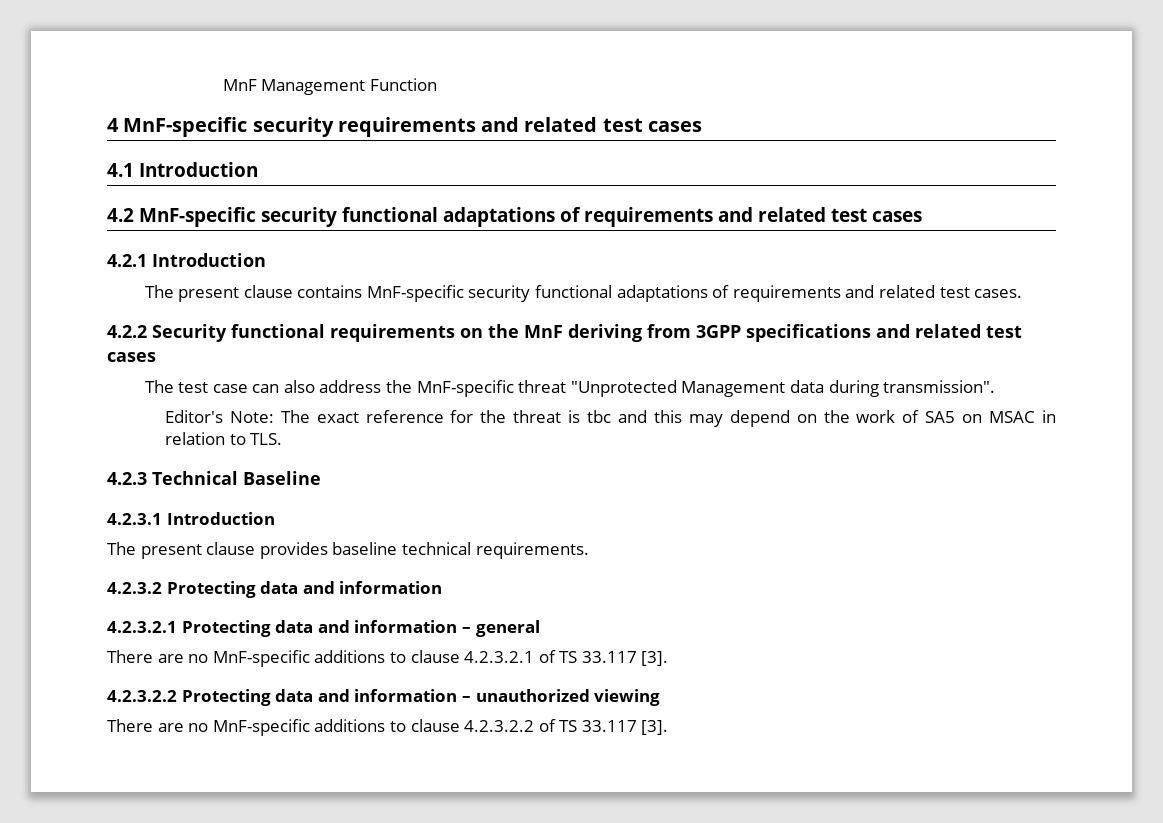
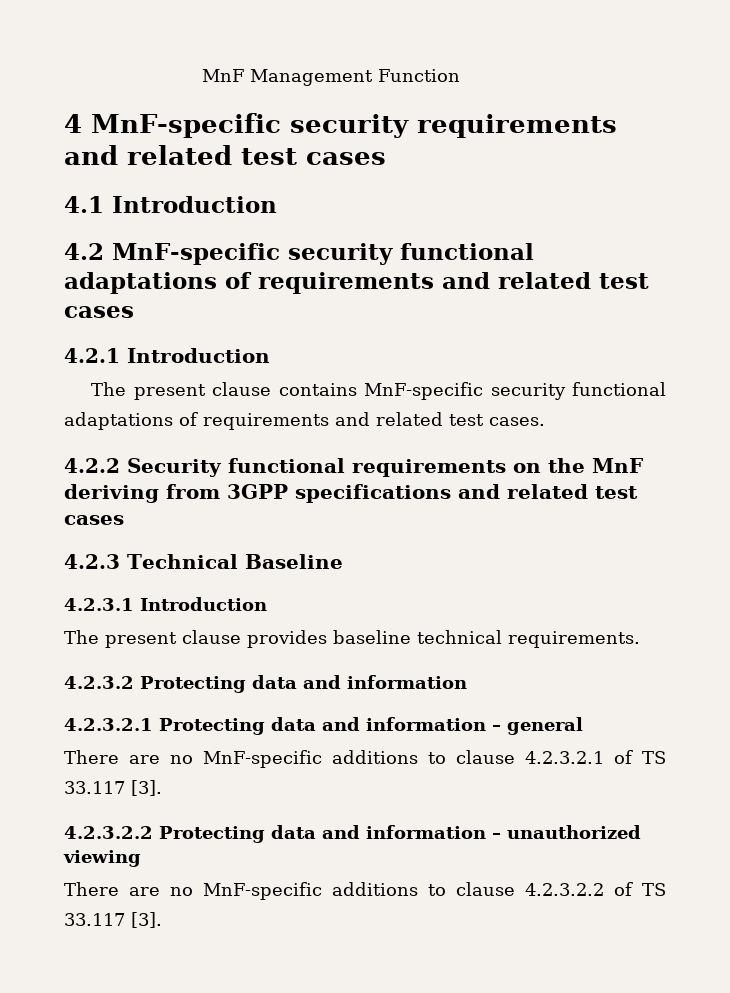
- The test case can also address the MnF-specific threat "Unprotected Management data during transmission".
- Editor's Note: The exact reference for the threat is tbc and this may depend on the work of SA5 on MSAC in relation to TLS.

